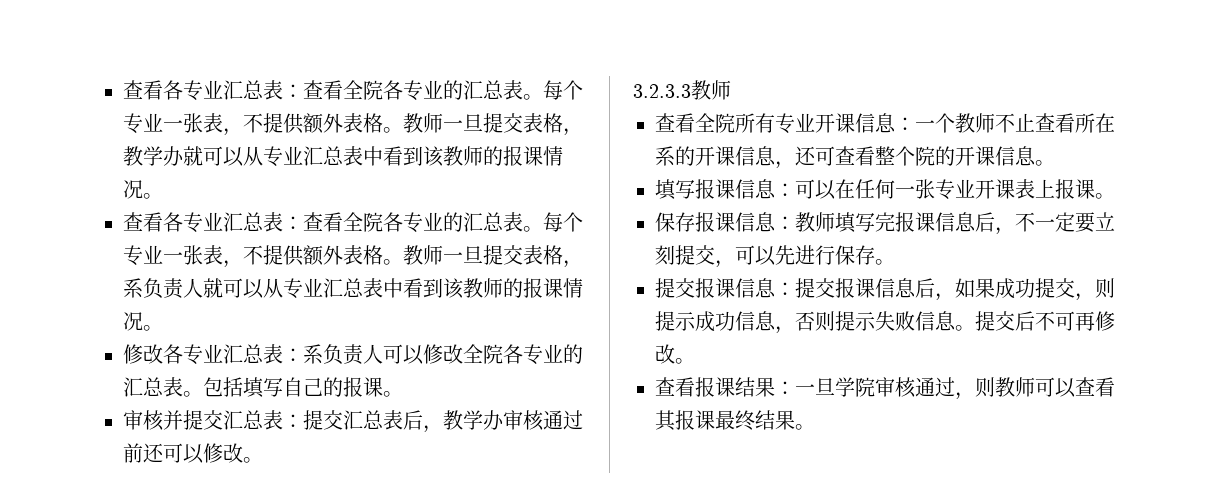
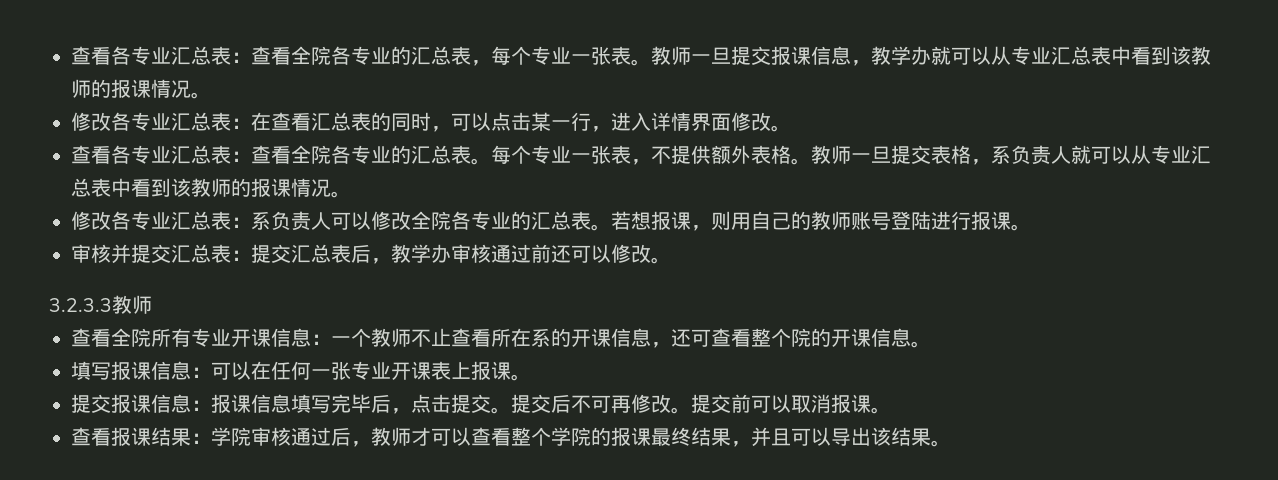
- 查看各专业汇总表：查看全院各专业的汇总表。每个专业一张表，不提供额外表格。教师一旦提交表格，教学办就可以从专业汇总表中看到该教师的报课情况。
+ 查看各专业汇总表：查看全院各专业的汇总表，每个专业一张表。教师一旦提交报课信息，教学办就可以从专业汇总表中看到该教师的报课情况。
+ 修改各专业汇总表：在查看汇总表的同时，可以点击某一行，进入详情界面修改。
- 包括填写自己的报课。
+ 若想报课，则用自己的教师账号登陆进行报课。
- 保存报课信息：教师填写完报课信息后，不一定要立刻提交，可以先进行保存。
- 提交报课信息：提交报课信息后，如果成功提交，则提示成功信息，否则提示失败信息。
+ 提交报课信息：报课信息填写完毕后，点击提交。
+ 提交前可以取消报课。
- 查看报课结果：一旦学院审核通过，则教师可以查看其报课最终结果。
+ 查看报课结果：学院审核通过后，教师才可以查看整个学院的报课最终结果，并且可以导出该结果。

